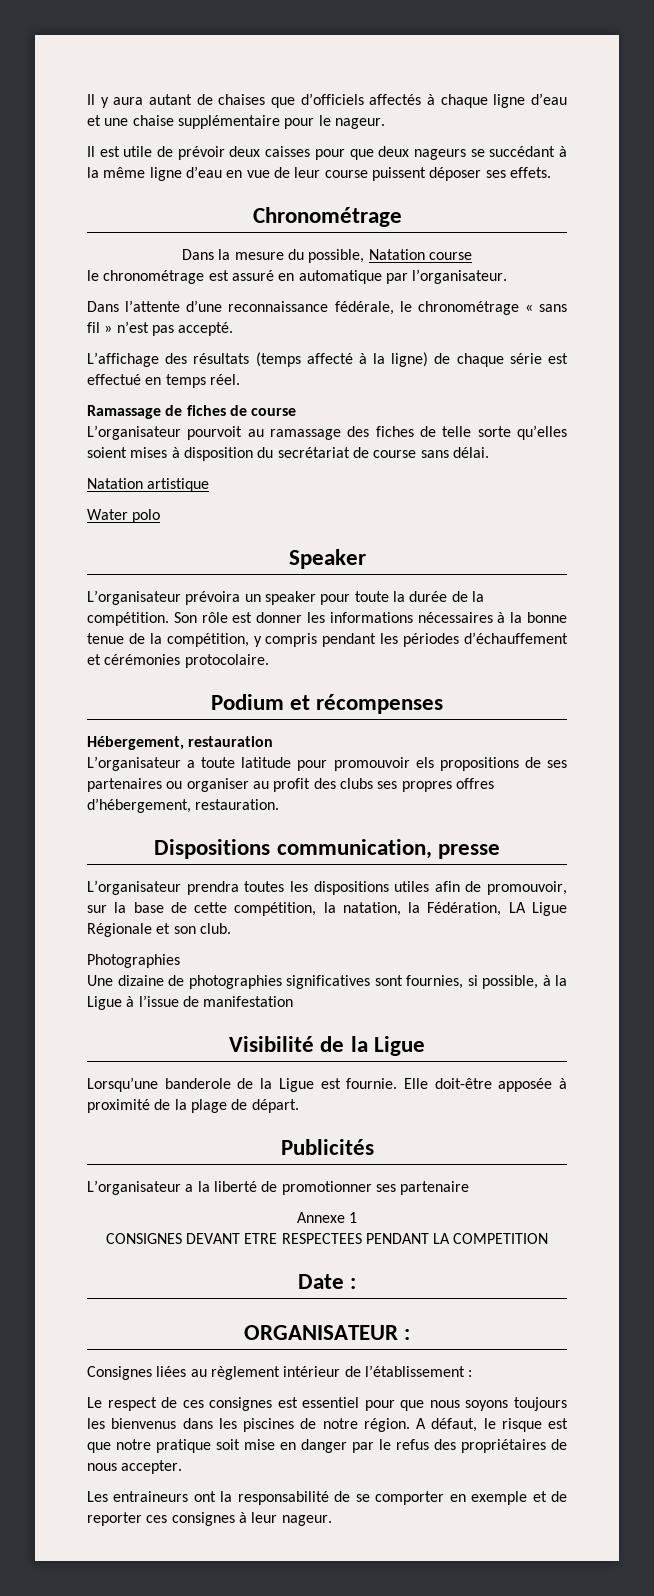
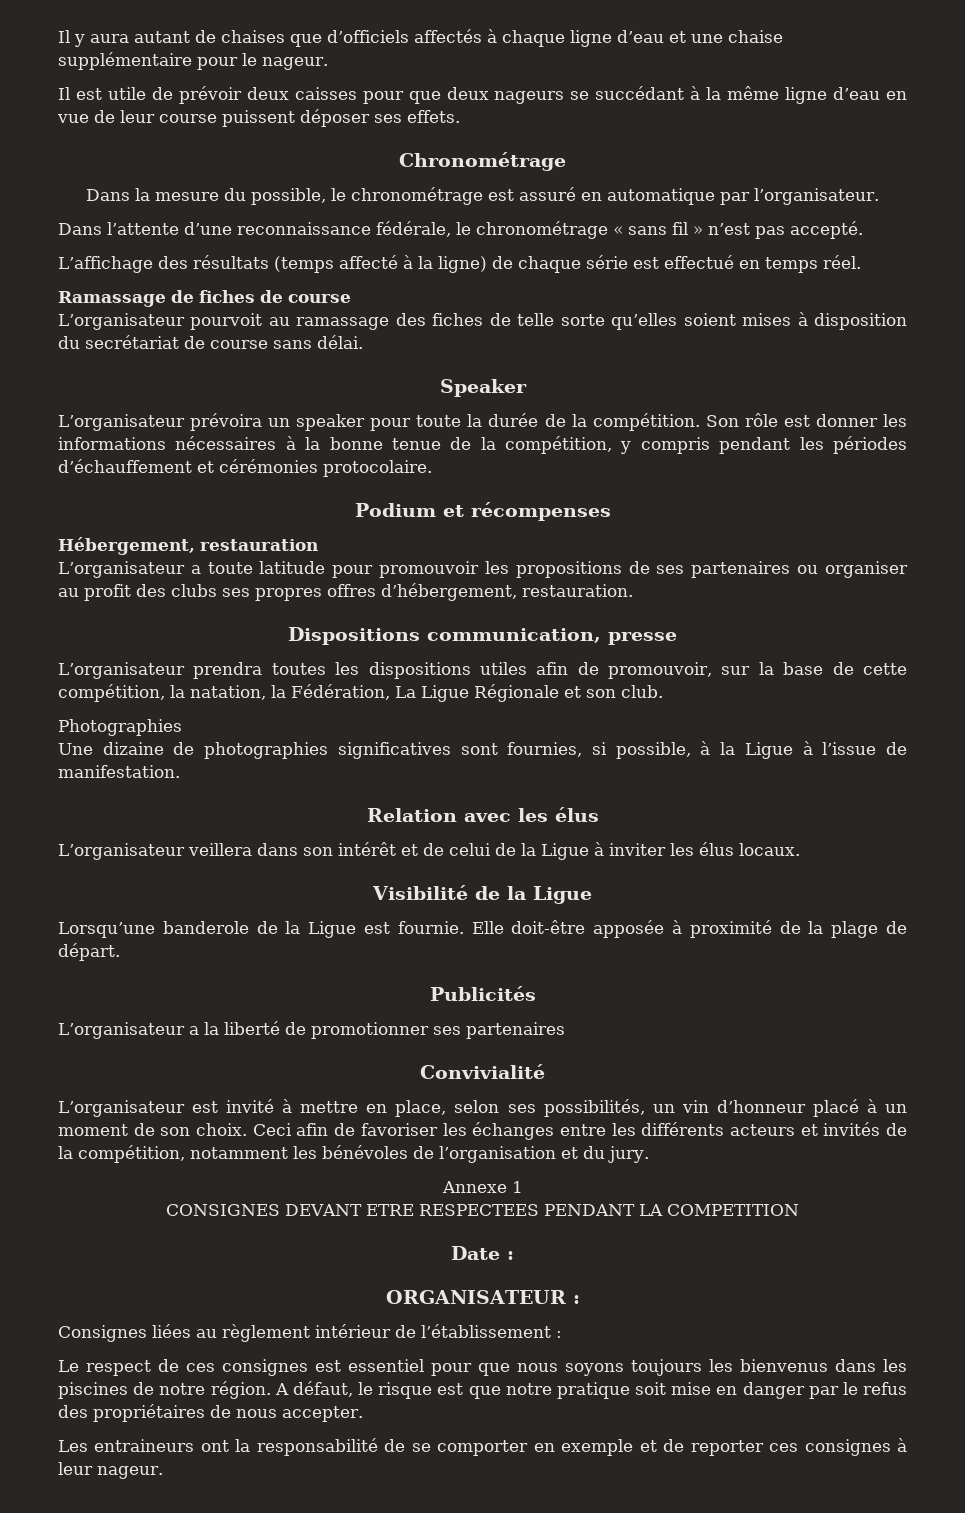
- Dans la mesure du possible, Natation course
- le chronométrage est assuré en automatique par l’organisateur.
+ Dans la mesure du possible, le chronométrage est assuré en automatique par l’organisateur.
- Natation artistique
- Water polo
- L’organisateur a toute latitude pour promouvoir els propositions de ses partenaires ou organiser au profit des clubs ses propres offres d’hébergement, restauration.
+ L’organisateur a toute latitude pour promouvoir les propositions de ses partenaires ou organiser au profit des clubs ses propres offres d’hébergement, restauration.
- L’organisateur prendra toutes les dispositions utiles afin de promouvoir, sur la base de cette compétition, la natation, la Fédération, LA Ligue Régionale et son club.
+ L’organisateur prendra toutes les dispositions utiles afin de promouvoir, sur la base de cette compétition, la natation, la Fédération, La Ligue Régionale et son club.
- Une dizaine de photographies significatives sont fournies, si possible, à la Ligue à l’issue de manifestation
+ Une dizaine de photographies significatives sont fournies, si possible, à la Ligue à l’issue de manifestation.
+ Relation avec les élus
+ L’organisateur veillera dans son intérêt et de celui de la Ligue à inviter les élus locaux.
- L’organisateur a la liberté de promotionner ses partenaire
+ L’organisateur a la liberté de promotionner ses partenaires
+ Convivialité
+ L’organisateur est invité à mettre en place, selon ses possibilités, un vin d’honneur placé à un moment de son choix. Ceci afin de favoriser les échanges entre les différents acteurs et invités de la compétition, notamment les bénévoles de l’organisation et du jury.

